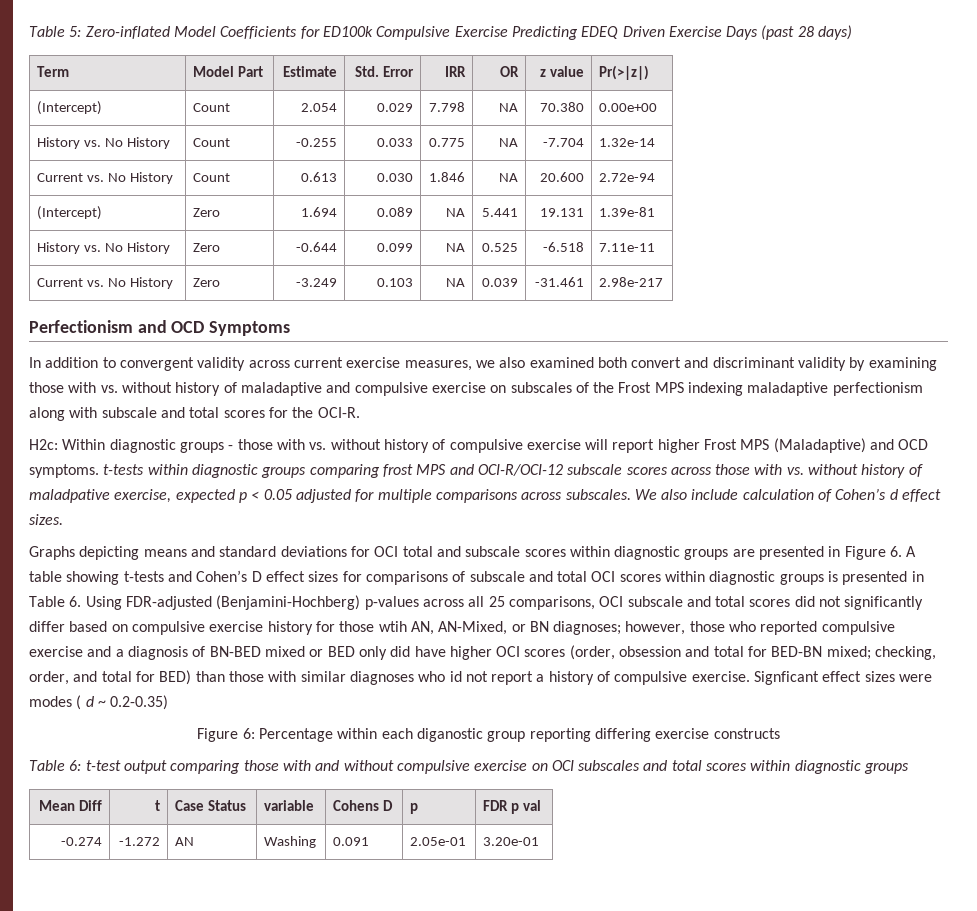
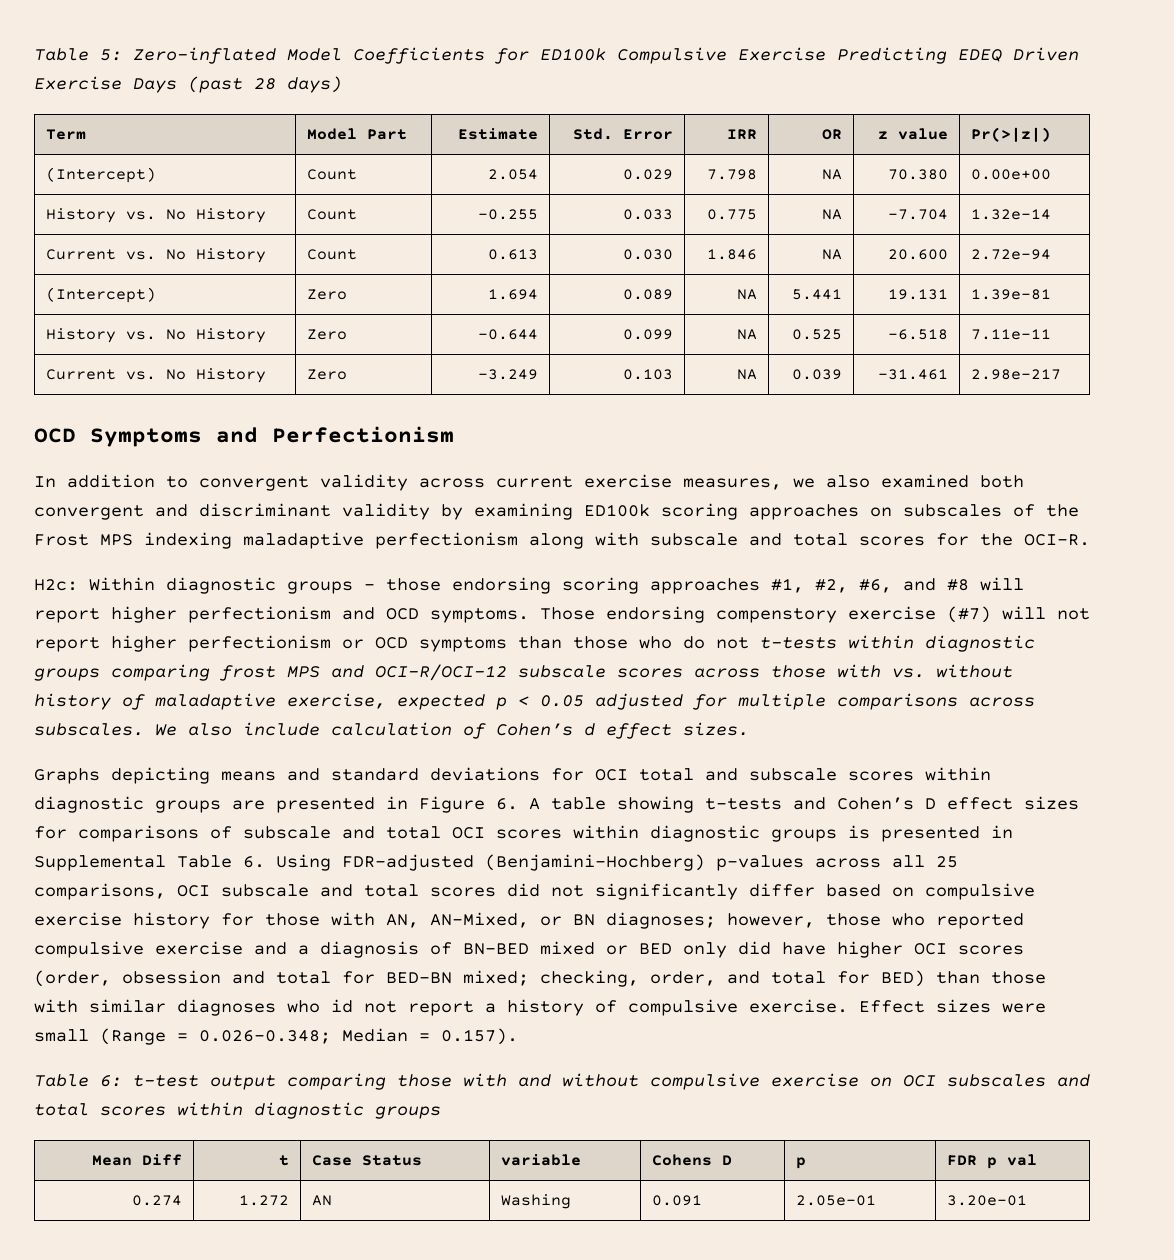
- Perfectionism and OCD Symptoms
+ OCD Symptoms and Perfectionism
- In addition to convergent validity across current exercise measures, we also examined both convert and discriminant validity by examining those with vs. without history of maladaptive and compulsive exercise on subscales of the Frost MPS indexing maladaptive perfectionism along with subscale and total scores for the OCI-R.
+ In addition to convergent validity across current exercise measures, we also examined both convergent and discriminant validity by examining ED100k scoring approaches on subscales of the Frost MPS indexing maladaptive perfectionism along with subscale and total scores for the OCI-R.
- H2c: Within diagnostic groups - those with vs. without history of compulsive exercise will report higher Frost MPS (Maladaptive) and OCD symptoms. t-tests within diagnostic groups comparing frost MPS and OCI-R/OCI-12 subscale scores across those with vs. without history of maladpative exercise, expected p < 0.05 adjusted for multiple comparisons across subscales.
+ H2c: Within diagnostic groups - those endorsing scoring approaches #1, #2, #6, and #8 will report higher perfectionism and OCD symptoms. Those endorsing compenstory exercise (#7) will not report higher perfectionism or OCD symptoms than those who do not t-tests within diagnostic groups comparing frost MPS and OCI-R/OCI-12 subscale scores across those with vs. without history of maladaptive exercise, expected p < 0.05 adjusted for multiple comparisons across subscales.
- Graphs depicting means and standard deviations for OCI total and subscale scores within diagnostic groups are presented in Figure 6. A table showing t-tests and Cohen’s D effect sizes for comparisons of subscale and total OCI scores within diagnostic groups is presented in Table 6. Using FDR-adjusted (Benjamini-Hochberg) p-values across all 25 comparisons, OCI subscale and total scores did not significantly differ based on compulsive exercise history for those wtih AN, AN-Mixed, or BN diagnoses;
+ Graphs depicting means and standard deviations for OCI total and subscale scores within diagnostic groups are presented in Figure 6. A table showing t-tests and Cohen’s D effect sizes for comparisons of subscale and total OCI scores within diagnostic groups is presented in Supplemental Table 6. Using FDR-adjusted (Benjamini-Hochberg) p-values across all 25 comparisons, OCI subscale and total scores did not significantly differ based on compulsive exercise history for those with AN, AN-Mixed, or BN diagnoses;
- Signficant effect sizes were modes ( d ~ 0.2-0.35)
- Figure 6: Percentage within each diganostic group reporting differing exercise constructs
+ Effect sizes were small (Range = 0.026-0.348; Median = 0.157).
- -0.274 | -1.272 | AN | Washing | 0.091 | 2.05e-01 | 3.20e-01
+ 0.274 | 1.272 | AN | Washing | 0.091 | 2.05e-01 | 3.20e-01

